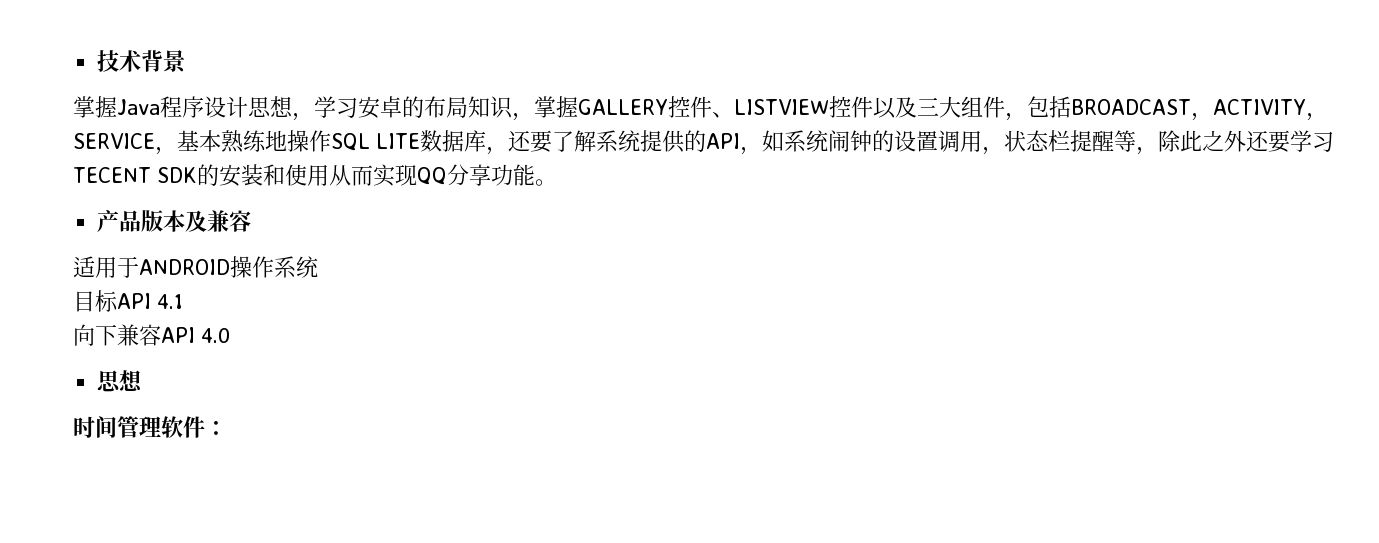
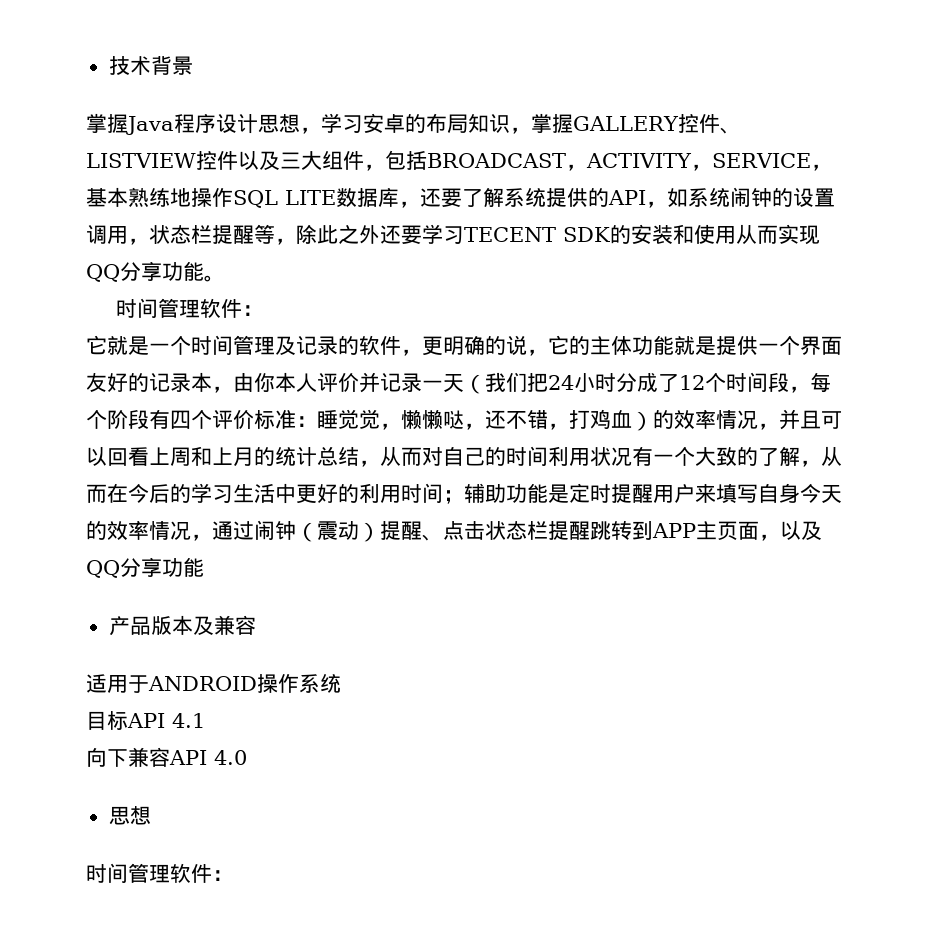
  掌握Java程序设计思想，学习安卓的布局知识，掌握GALLERY控件、LISTVIEW控件以及三大组件，包括BROADCAST，ACTIVITY，SERVICE，基本熟练地操作SQL LITE数据库，还要了解系统提供的API，如系统闹钟的设置调用，状态栏提醒等，除此之外还要学习TECENT SDK的安装和使用从而实现QQ分享功能。
+ 时间管理软件：
+ 它就是一个时间管理及记录的软件，更明确的说，它的主体功能就是提供一个界面友好的记录本，由你本人评价并记录一天（我们把24小时分成了12个时间段，每个阶段有四个评价标准：睡觉觉，懒懒哒，还不错，打鸡血）的效率情况，并且可以回看上周和上月的统计总结，从而对自己的时间利用状况有一个大致的了解，从而在今后的学习生活中更好的利用时间；辅助功能是定时提醒用户来填写自身今天的效率情况，通过闹钟（震动）提醒、点击状态栏提醒跳转到APP主页面，以及QQ分享功能

